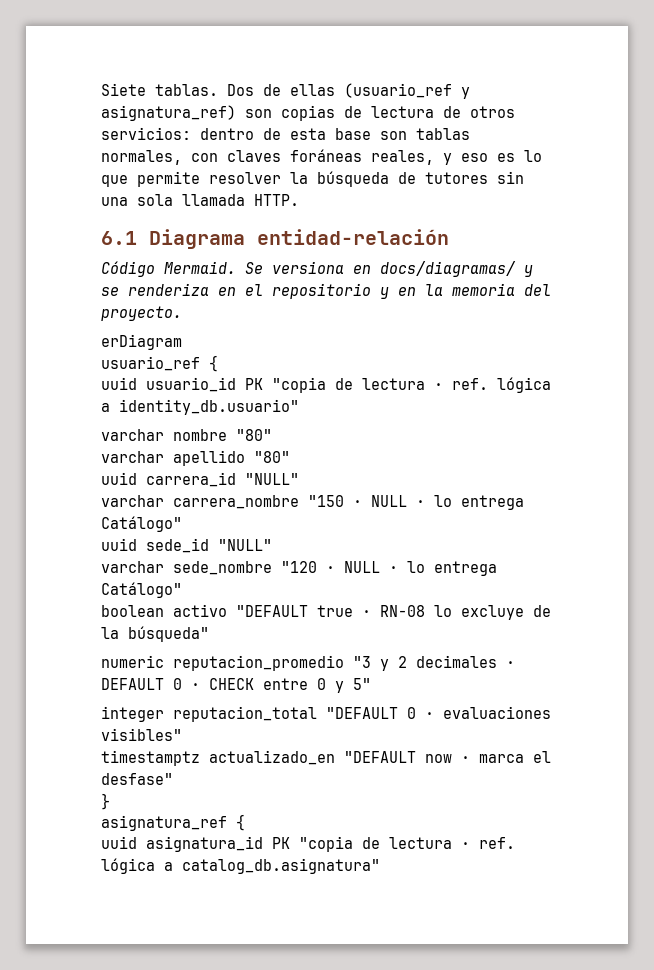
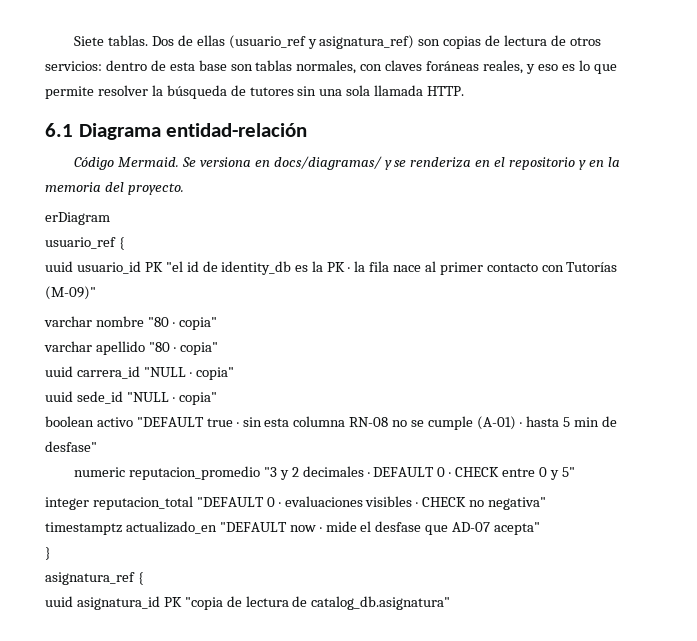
- uuid usuario_id PK "copia de lectura · ref. lógica a identity_db.usuario"
+ uuid usuario_id PK "el id de identity_db es la PK · la fila nace al primer contacto con Tutorías (M-09)"
- varchar nombre "80"
+ varchar nombre "80 · copia"
- varchar apellido "80"
+ varchar apellido "80 · copia"
- uuid carrera_id "NULL"
- varchar carrera_nombre "150 · NULL · lo entrega Catálogo"
- uuid sede_id "NULL"
- varchar sede_nombre "120 · NULL · lo entrega Catálogo"
+ uuid carrera_id "NULL · copia"
+ uuid sede_id "NULL · copia"
- boolean activo "DEFAULT true · RN-08 lo excluye de la búsqueda"
+ boolean activo "DEFAULT true · sin esta columna RN-08 no se cumple (A-01) · hasta 5 min de desfase"
- integer reputacion_total "DEFAULT 0 · evaluaciones visibles"
+ integer reputacion_total "DEFAULT 0 · evaluaciones visibles · CHECK no negativa"
- timestamptz actualizado_en "DEFAULT now · marca el desfase"
+ timestamptz actualizado_en "DEFAULT now · mide el desfase que AD-07 acepta"
- uuid asignatura_id PK "copia de lectura · ref. lógica a catalog_db.asignatura"
+ uuid asignatura_id PK "copia de lectura de catalog_db.asignatura"

